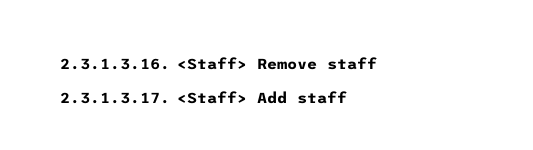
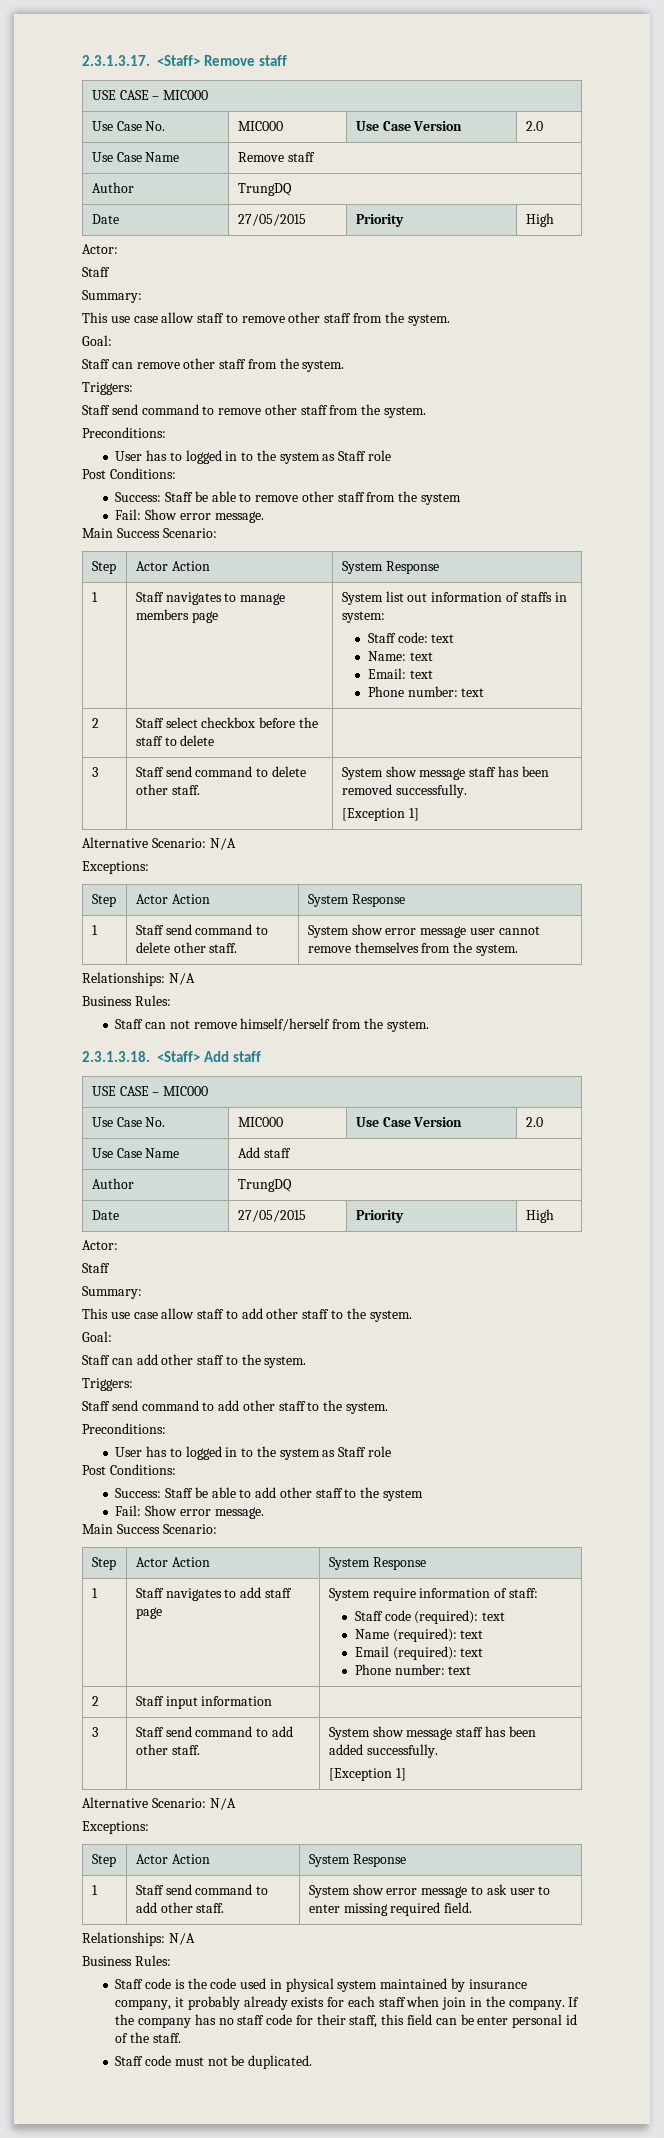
- 2.3.1.3.16. <Staff> Remove staff
- 2.3.1.3.17. <Staff> Add staff
+ 2.3.1.3.17. <Staff> Remove staff
+ USE CASE – MIC000
+ Use Case No. | MIC000 | Use Case Version | 2.0
+ Use Case Name | Remove staff
+ Author | TrungDQ
+ Date | 27/05/2015 | Priority | High
+ Actor:
+ Staff
+ Summary:
+ This use case allow staff to remove other staff from the system.
+ Goal:
+ Staff can remove other staff from the system.
+ Triggers:
+ Staff send command to remove other staff from the system.
+ Preconditions:
+ User has to logged in to the system as Staff role
+ Post Conditions:
+ Success: Staff be able to remove other staff from the system
+ Fail: Show error message.
+ Main Success Scenario:
+ Step | Actor Action | System Response
+ 1 | Staff navigates to manage members page | System list out information of staffs in system:
+ Staff code: text
+ Name: text
+ Email: text
+ Phone number: text
+ 2 | Staff select checkbox before the staff to delete |
+ 3 | Staff send command to delete other staff. | System show message staff has been removed successfully.
+ [Exception 1]
+ Alternative Scenario: N/A
+ Exceptions:
+ Step | Actor Action | System Response
+ 1 | Staff send command to delete other staff. | System show error message user cannot remove themselves from the system.
+ Relationships: N/A
+ Business Rules:
+ Staff can not remove himself/herself from the system.
+ 2.3.1.3.18. <Staff> Add staff
+ USE CASE – MIC000
+ Use Case No. | MIC000 | Use Case Version | 2.0
+ Use Case Name | Add staff
+ Author | TrungDQ
+ Date | 27/05/2015 | Priority | High
+ Actor:
+ Staff
+ Summary:
+ This use case allow staff to add other staff to the system.
+ Goal:
+ Staff can add other staff to the system.
+ Triggers:
+ Staff send command to add other staff to the system.
+ Preconditions:
+ User has to logged in to the system as Staff role
+ Post Conditions:
+ Success: Staff be able to add other staff to the system
+ Fail: Show error message.
+ Main Success Scenario:
+ Step | Actor Action | System Response
+ 1 | Staff navigates to add staff page | System require information of staff:
+ Staff code (required): text
+ Name (required): text
+ Email (required): text
+ Phone number: text
+ 2 | Staff input information |
+ 3 | Staff send command to add other staff. | System show message staff has been added successfully.
+ [Exception 1]
+ Alternative Scenario: N/A
+ Exceptions:
+ Step | Actor Action | System Response
+ 1 | Staff send command to add other staff. | System show error message to ask user to enter missing required field.
+ Relationships: N/A
+ Business Rules:
+ Staff code is the code used in physical system maintained by insurance company, it probably already exists for each staff when join in the company. If the company has no staff code for their staff, this field can be enter personal id of the staff.
+ Staff code must not be duplicated.

